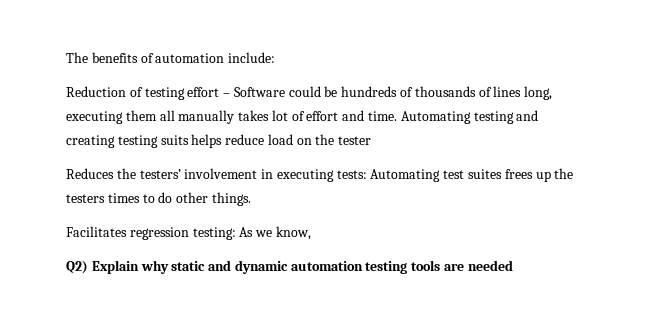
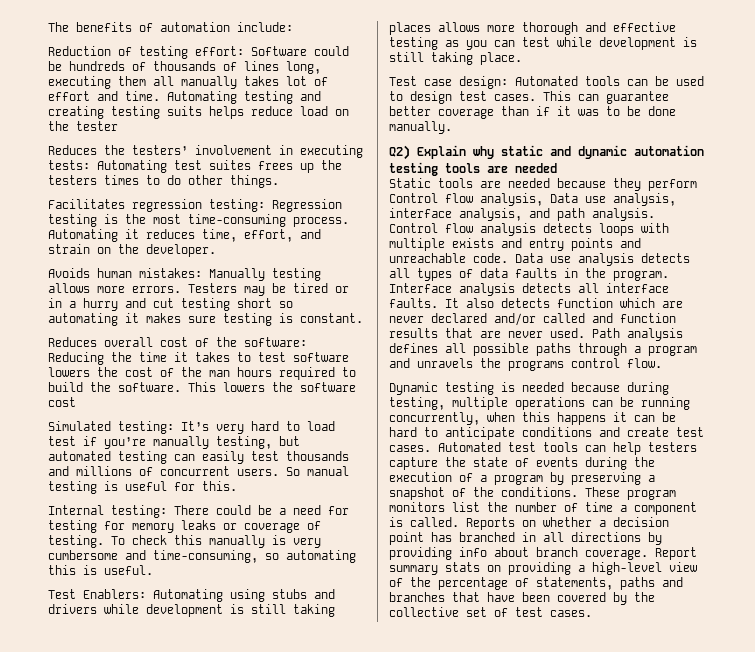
- Reduction of testing effort – Software could be hundreds of thousands of lines long, executing them all manually takes lot of effort and time.
+ Reduction of testing effort: Software could be hundreds of thousands of lines long, executing them all manually takes lot of effort and time.
- Facilitates regression testing: As we know,
+ Facilitates regression testing: Regression testing is the most time-consuming process. Automating it reduces time, effort, and strain on the developer.
+ Avoids human mistakes: Manually testing allows more errors. Testers may be tired or in a hurry and cut testing short so automating it makes sure testing is constant.
+ Reduces overall cost of the software: Reducing the time it takes to test software lowers the cost of the man hours required to build the software. This lowers the software cost
+ Simulated testing: It’s very hard to load test if you’re manually testing, but automated testing can easily test thousands and millions of concurrent users. So manual testing is useful for this.
+ Internal testing: There could be a need for testing for memory leaks or coverage of testing. To check this manually is very cumbersome and time-consuming, so automating this is useful.
+ Test Enablers: Automating using stubs and drivers while development is still taking places allows more thorough and effective testing as you can test while development is still taking place.
+ Test case design: Automated tools can be used to design test cases. This can guarantee better coverage than if it was to be done manually.
+ Static tools are needed because they perform Control flow analysis, Data use analysis, interface analysis, and path analysis. Control flow analysis detects loops with multiple exists and entry points and unreachable code. Data use analysis detects all types of data faults in the program. Interface analysis detects all interface faults. It also detects function which are never declared and/or called and function results that are never used. Path analysis defines all possible paths through a program and unravels the programs control flow.
+ Dynamic testing is needed because during testing, multiple operations can be running concurrently, when this happens it can be hard to anticipate conditions and create test cases. Automated test tools can help testers capture the state of events during the execution of a program by preserving a snapshot of the conditions. These program monitors list the number of time a component is called. Reports on whether a decision point has branched in all directions by providing info about branch coverage. Report summary stats on providing a high-level view of the percentage of statements, paths and branches that have been covered by the collective set of test cases.

